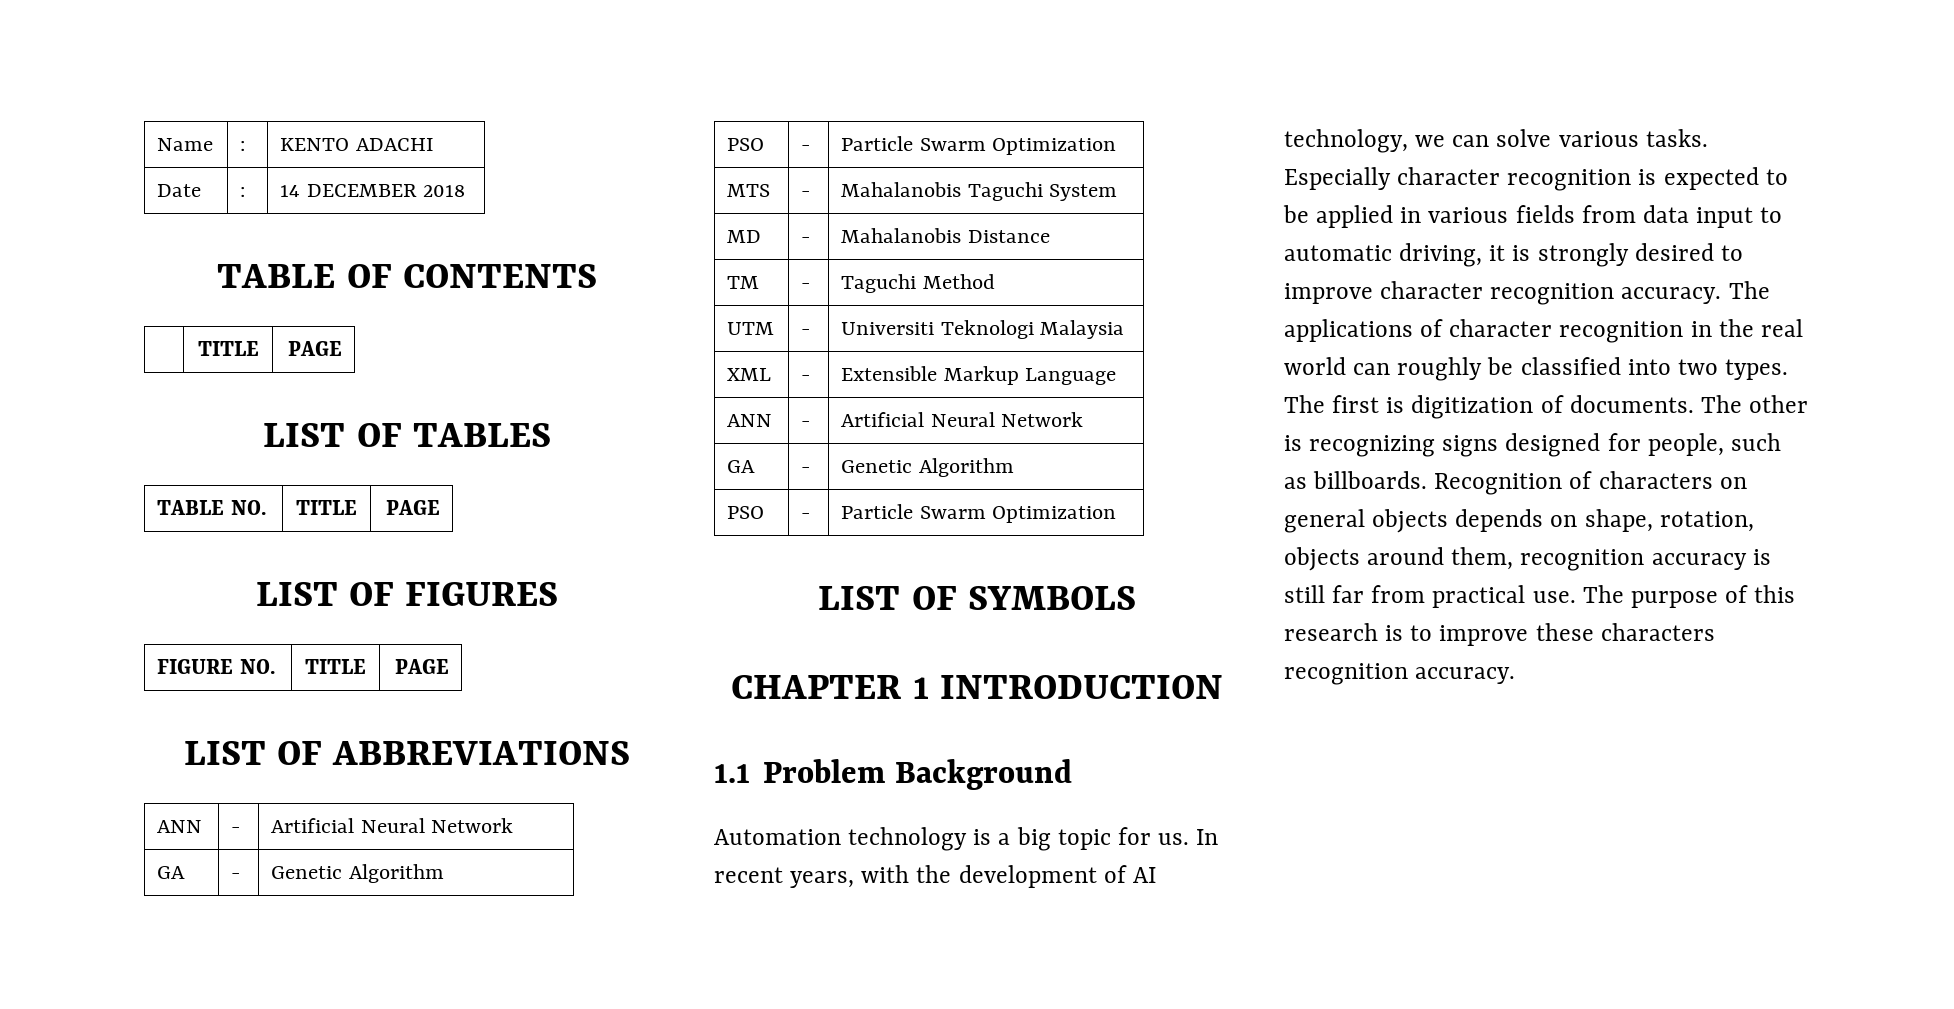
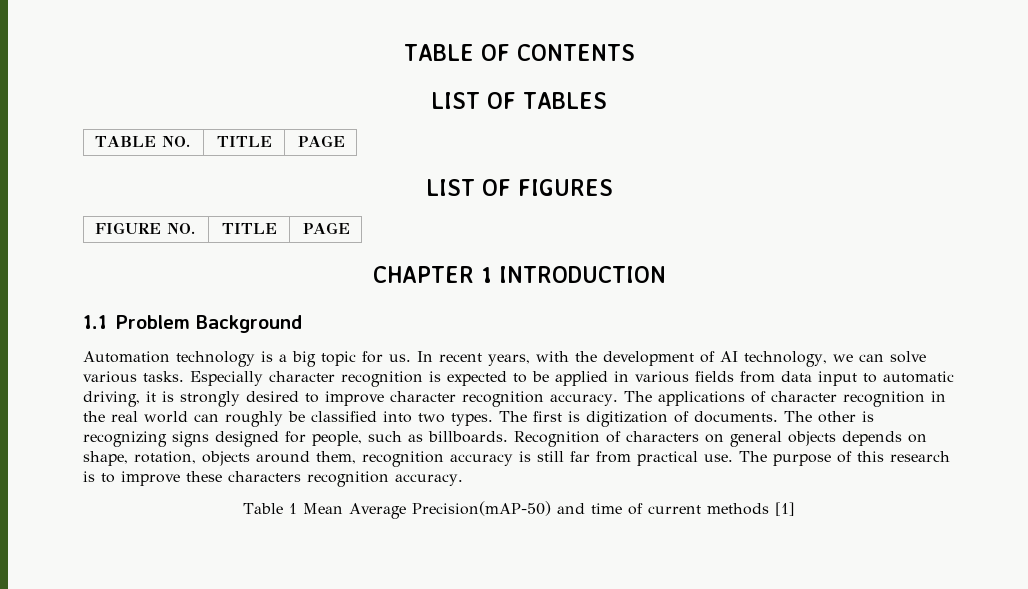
- Name | : | KENTO ADACHI
- Date | : | 14 DECEMBER 2018
  TABLE OF CONTENTS
- | TITLE | PAGE
- LIST OF ABBREVIATIONS
- ANN | - | Artificial Neural Network
- GA | - | Genetic Algorithm
- PSO | - | Particle Swarm Optimization
- MTS | - | Mahalanobis Taguchi System
- MD | - | Mahalanobis Distance
- TM | - | Taguchi Method
- UTM | - | Universiti Teknologi Malaysia
- XML | - | Extensible Markup Language
- ANN | - | Artificial Neural Network
- GA | - | Genetic Algorithm
- PSO | - | Particle Swarm Optimization
- LIST OF SYMBOLS
+ Table 1 Mean Average Precision(mAP-50) and time of current methods [1]

